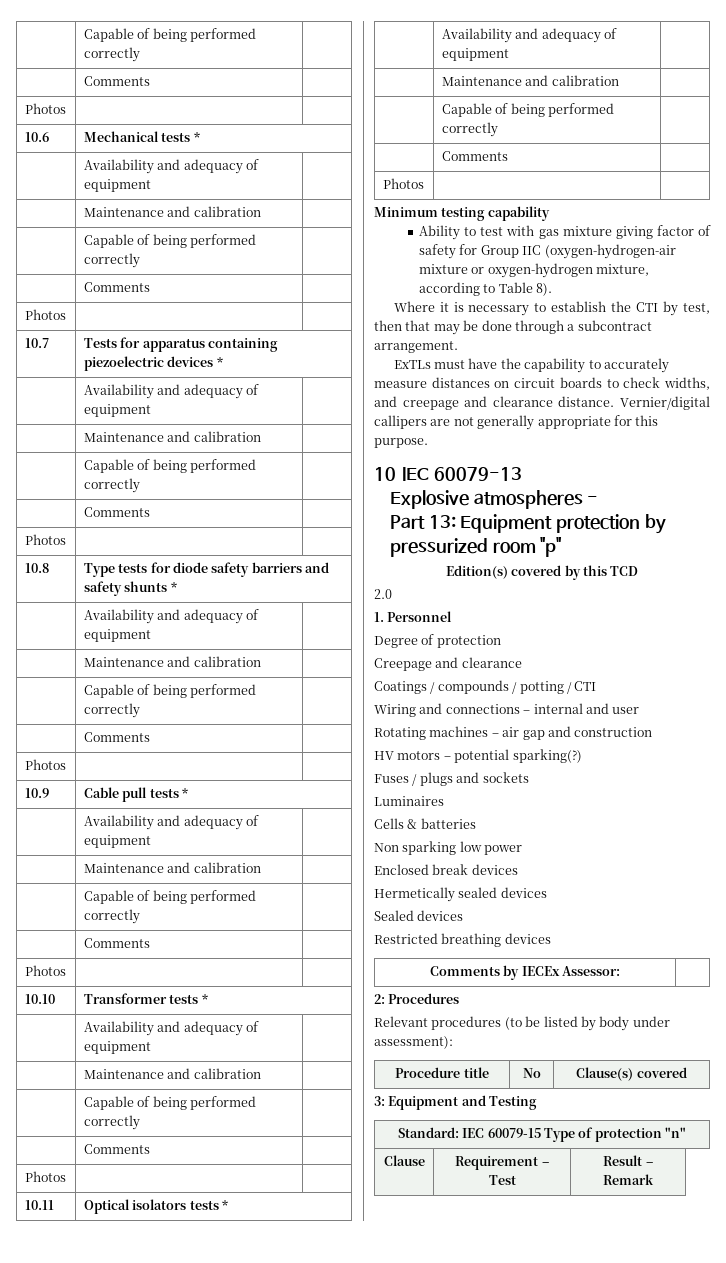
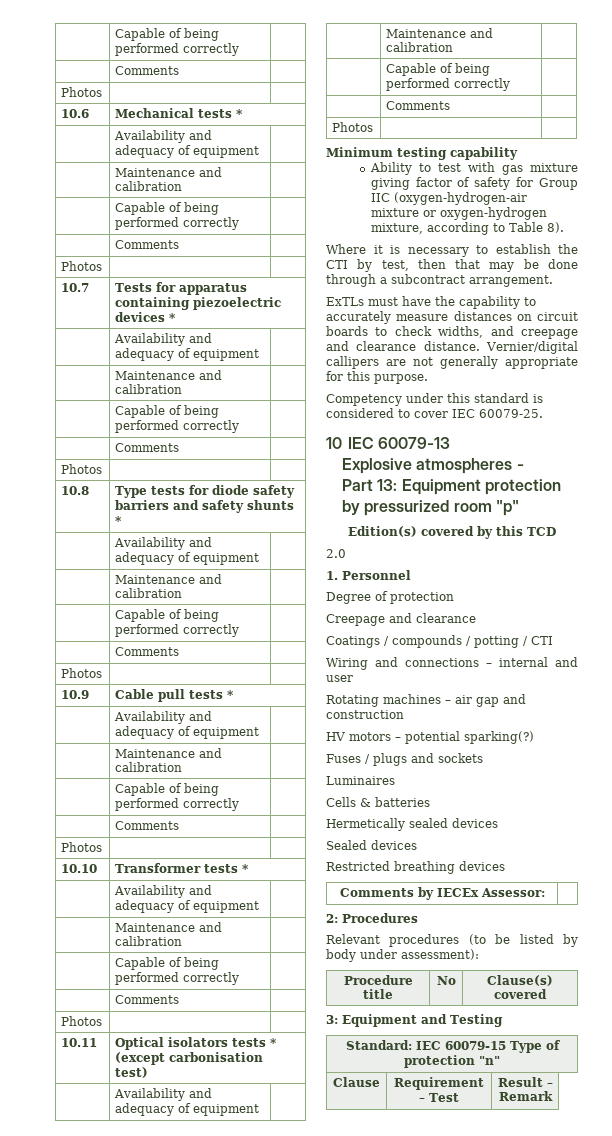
- 10.11 | Optical isolators tests *
+ 10.11 | Optical isolators tests * (except carbonisation test)
+ Competency under this standard is considered to cover IEC 60079-25.
- Non sparking low power
- Enclosed break devices

